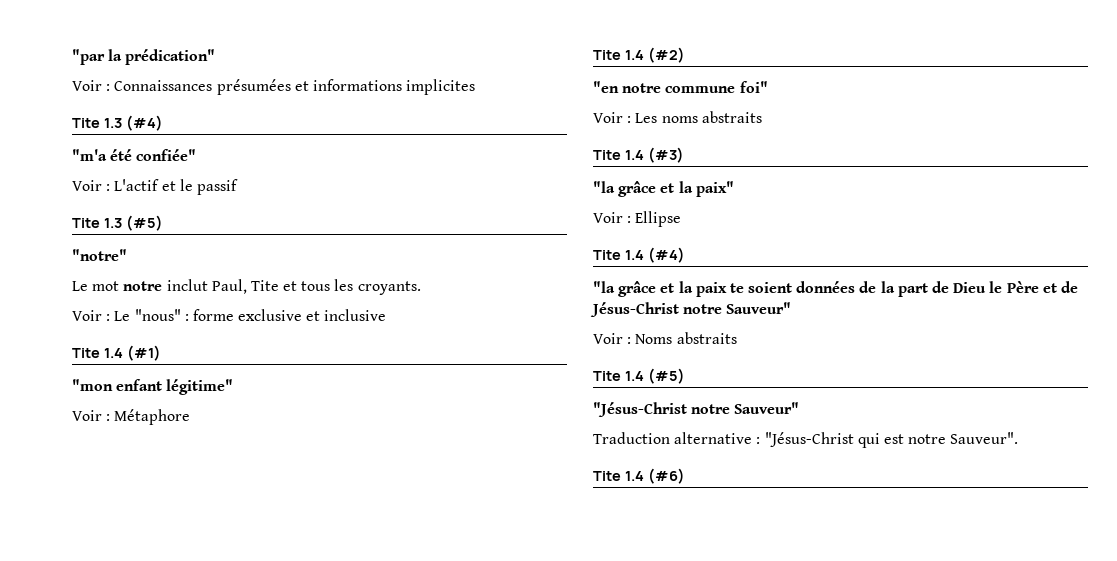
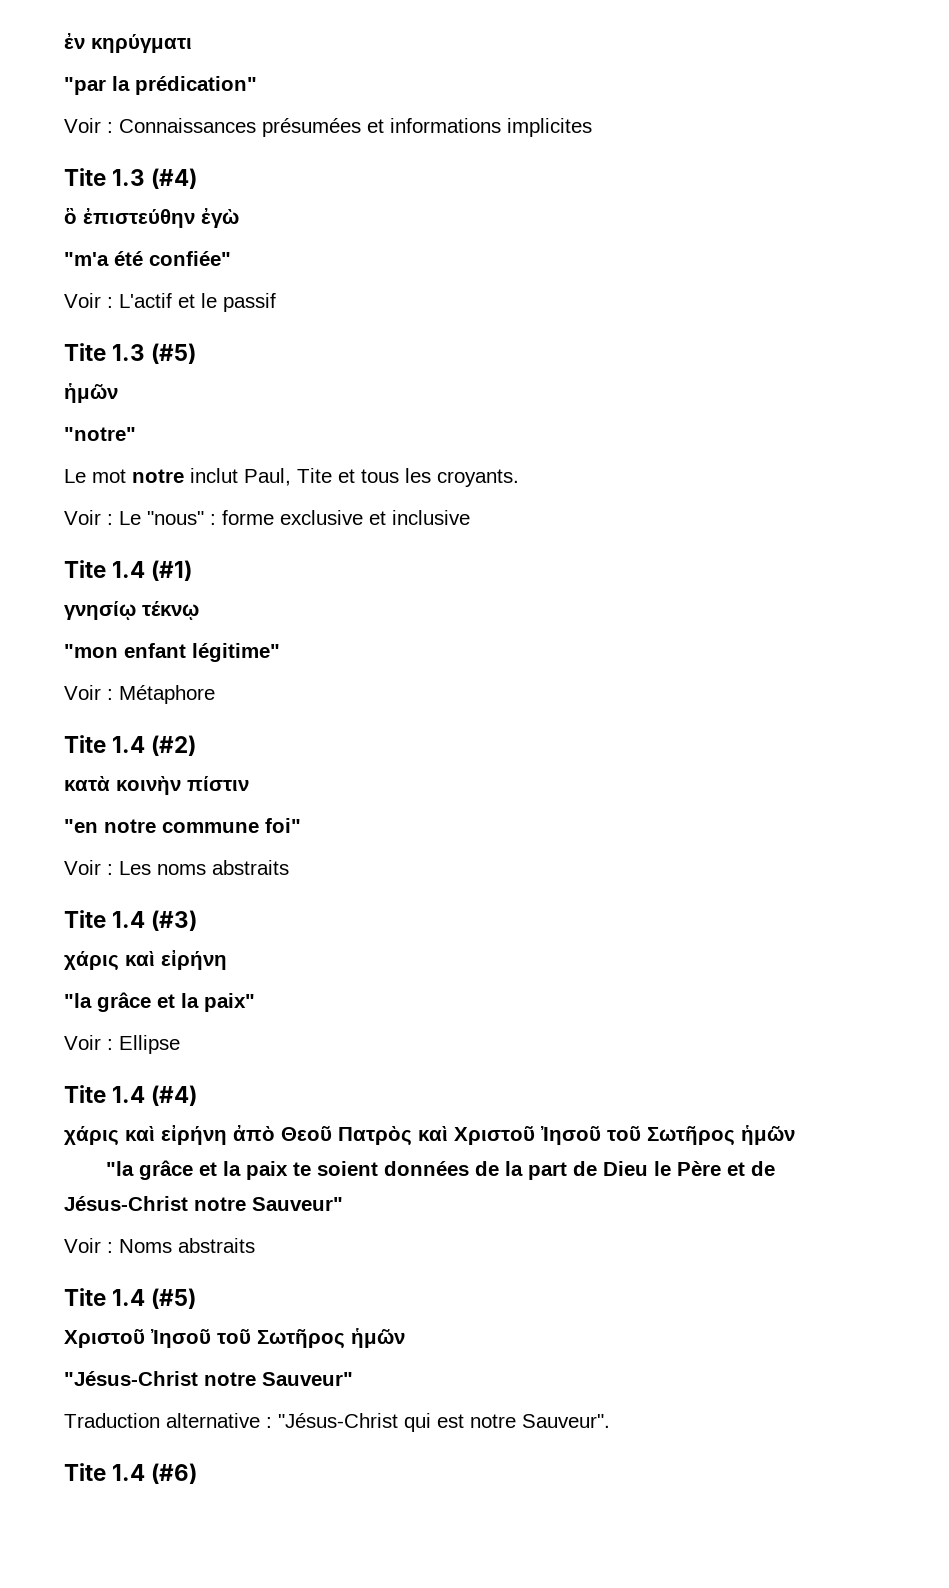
+ ἐν κηρύγματι
+ ὃ ἐπιστεύθην ἐγὼ
  Tite 1.3 (#5)
+ ἡμῶν
+ γνησίῳ τέκνῳ
+ κατὰ κοινὴν πίστιν
  Tite 1.4 (#3)
+ χάρις καὶ εἰρήνη
+ χάρις καὶ εἰρήνη ἀπὸ Θεοῦ Πατρὸς καὶ Χριστοῦ Ἰησοῦ τοῦ Σωτῆρος ἡμῶν
  Tite 1.4 (#5)
+ Χριστοῦ Ἰησοῦ τοῦ Σωτῆρος ἡμῶν

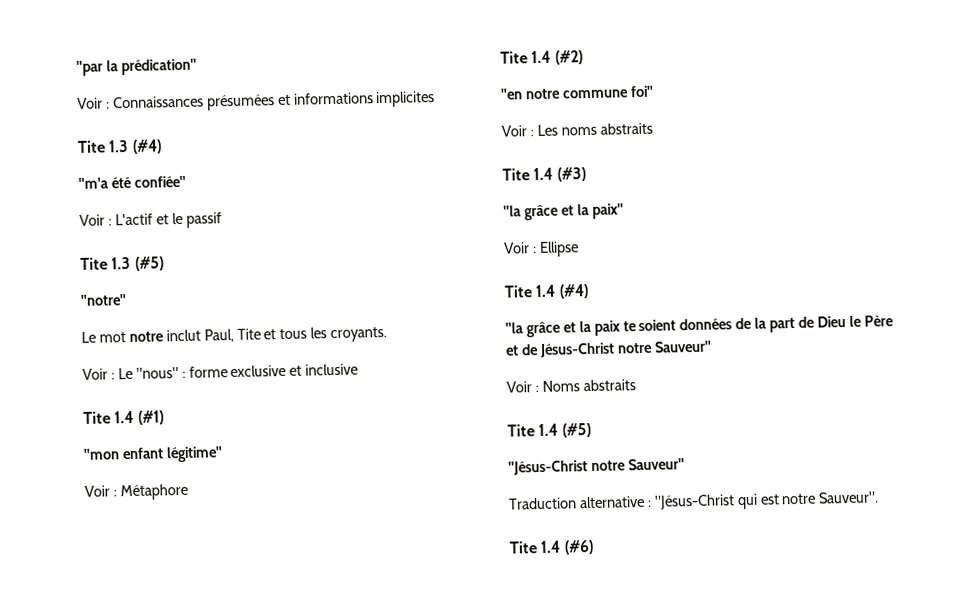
- ἐν κηρύγματι
- ὃ ἐπιστεύθην ἐγὼ
  Tite 1.3 (#5)
- ἡμῶν
- γνησίῳ τέκνῳ
- κατὰ κοινὴν πίστιν
  Tite 1.4 (#3)
- χάρις καὶ εἰρήνη
- χάρις καὶ εἰρήνη ἀπὸ Θεοῦ Πατρὸς καὶ Χριστοῦ Ἰησοῦ τοῦ Σωτῆρος ἡμῶν
  Tite 1.4 (#5)
- Χριστοῦ Ἰησοῦ τοῦ Σωτῆρος ἡμῶν

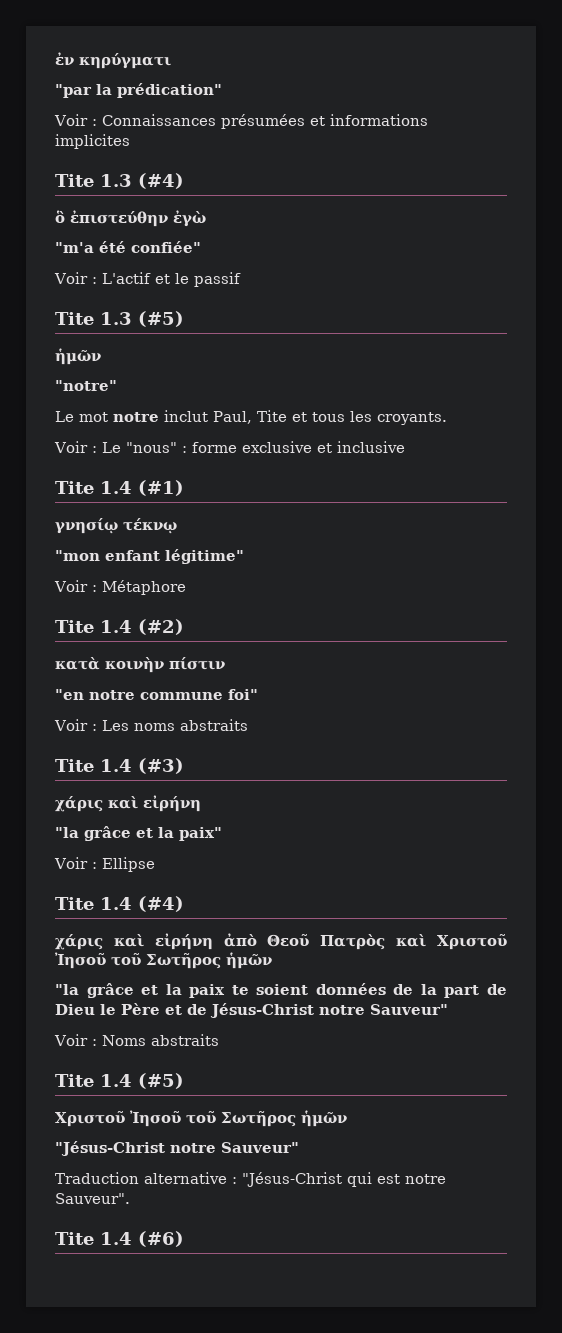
+ ἐν κηρύγματι
+ ὃ ἐπιστεύθην ἐγὼ
  Tite 1.3 (#5)
+ ἡμῶν
+ γνησίῳ τέκνῳ
+ κατὰ κοινὴν πίστιν
  Tite 1.4 (#3)
+ χάρις καὶ εἰρήνη
+ χάρις καὶ εἰρήνη ἀπὸ Θεοῦ Πατρὸς καὶ Χριστοῦ Ἰησοῦ τοῦ Σωτῆρος ἡμῶν
  Tite 1.4 (#5)
+ Χριστοῦ Ἰησοῦ τοῦ Σωτῆρος ἡμῶν

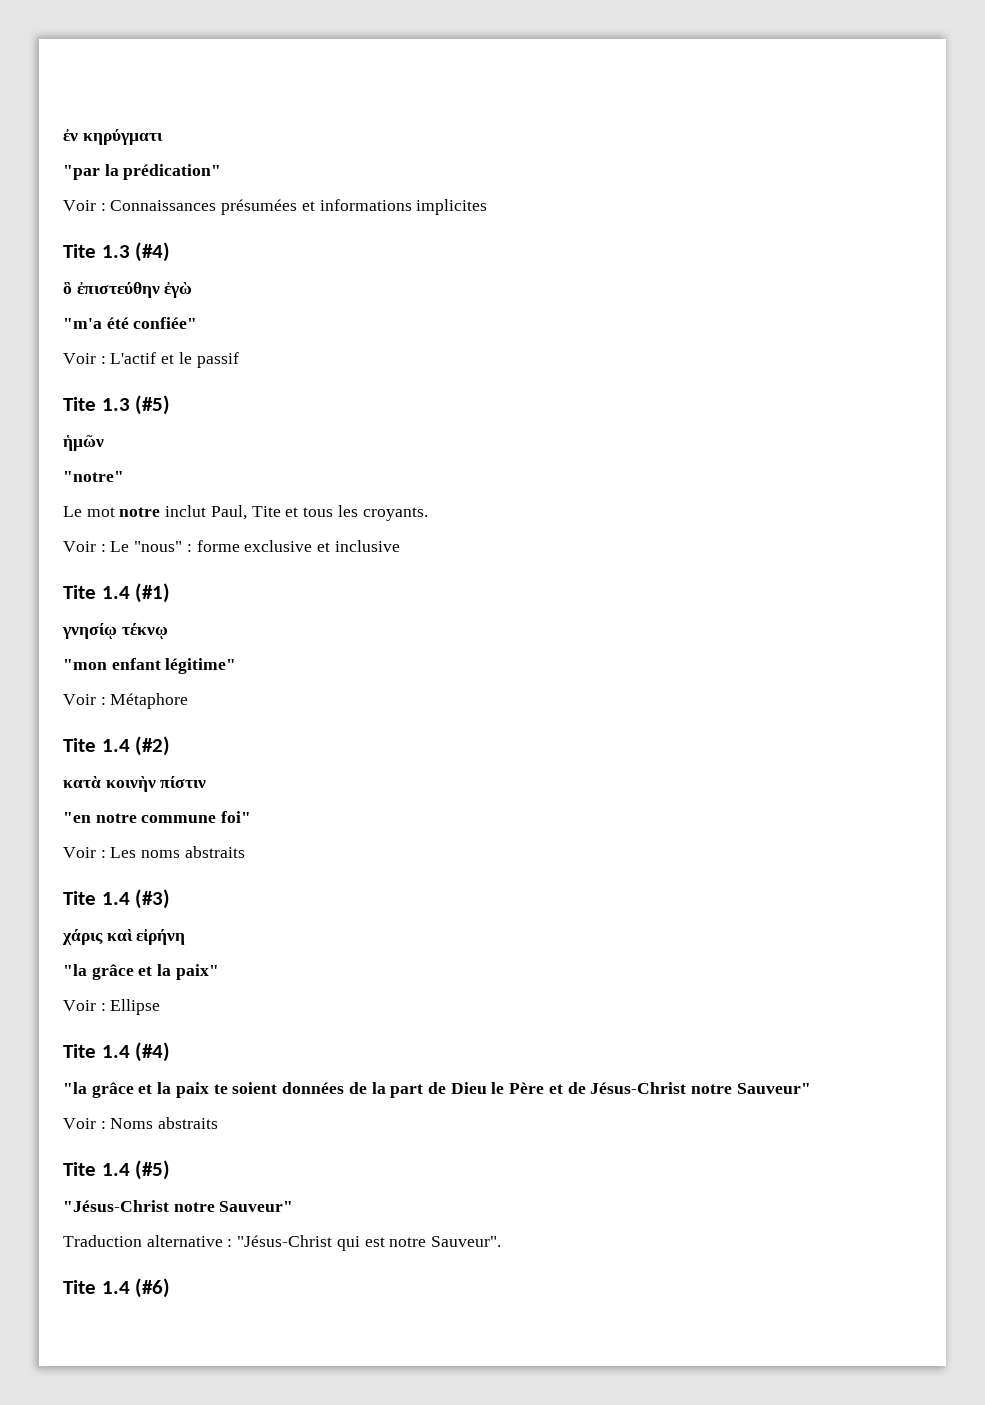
- χάρις καὶ εἰρήνη ἀπὸ Θεοῦ Πατρὸς καὶ Χριστοῦ Ἰησοῦ τοῦ Σωτῆρος ἡμῶν
  Tite 1.4 (#5)
- Χριστοῦ Ἰησοῦ τοῦ Σωτῆρος ἡμῶν

